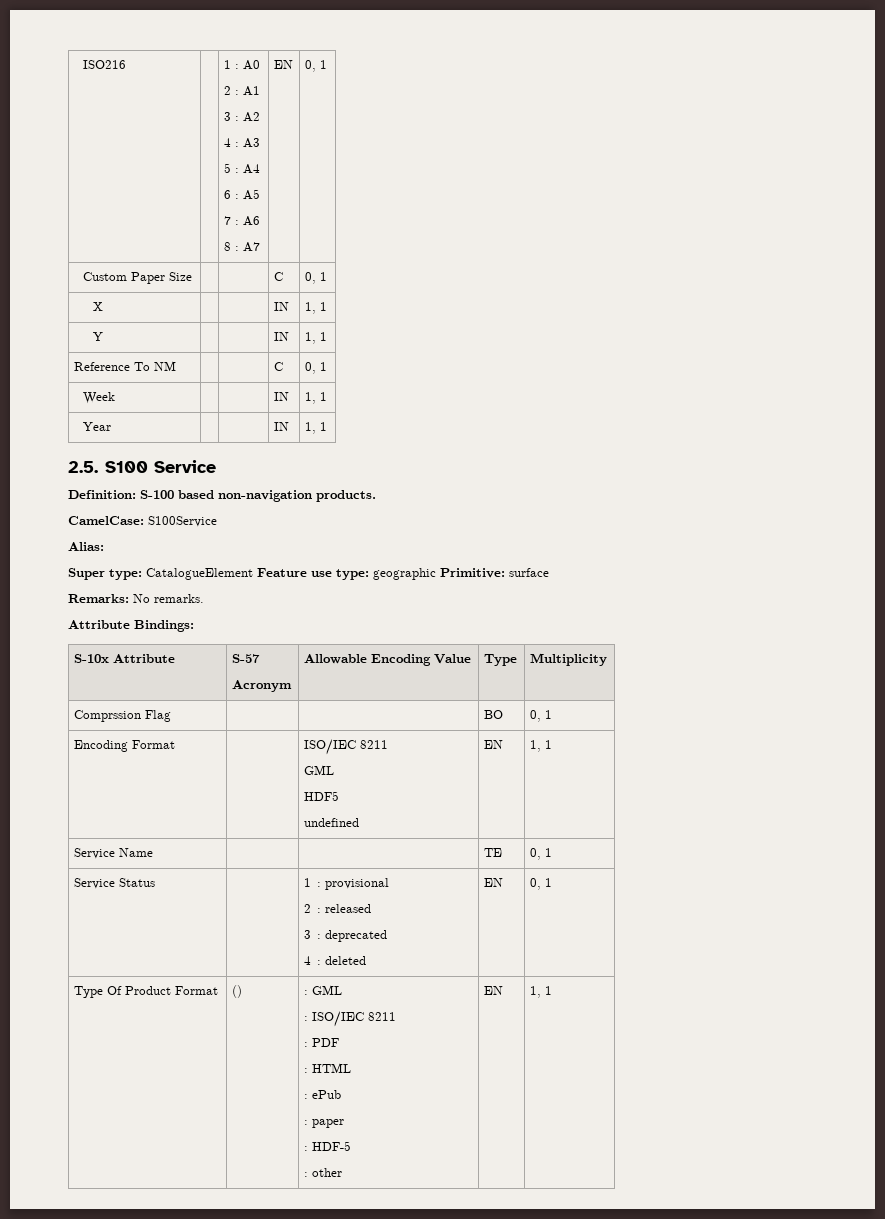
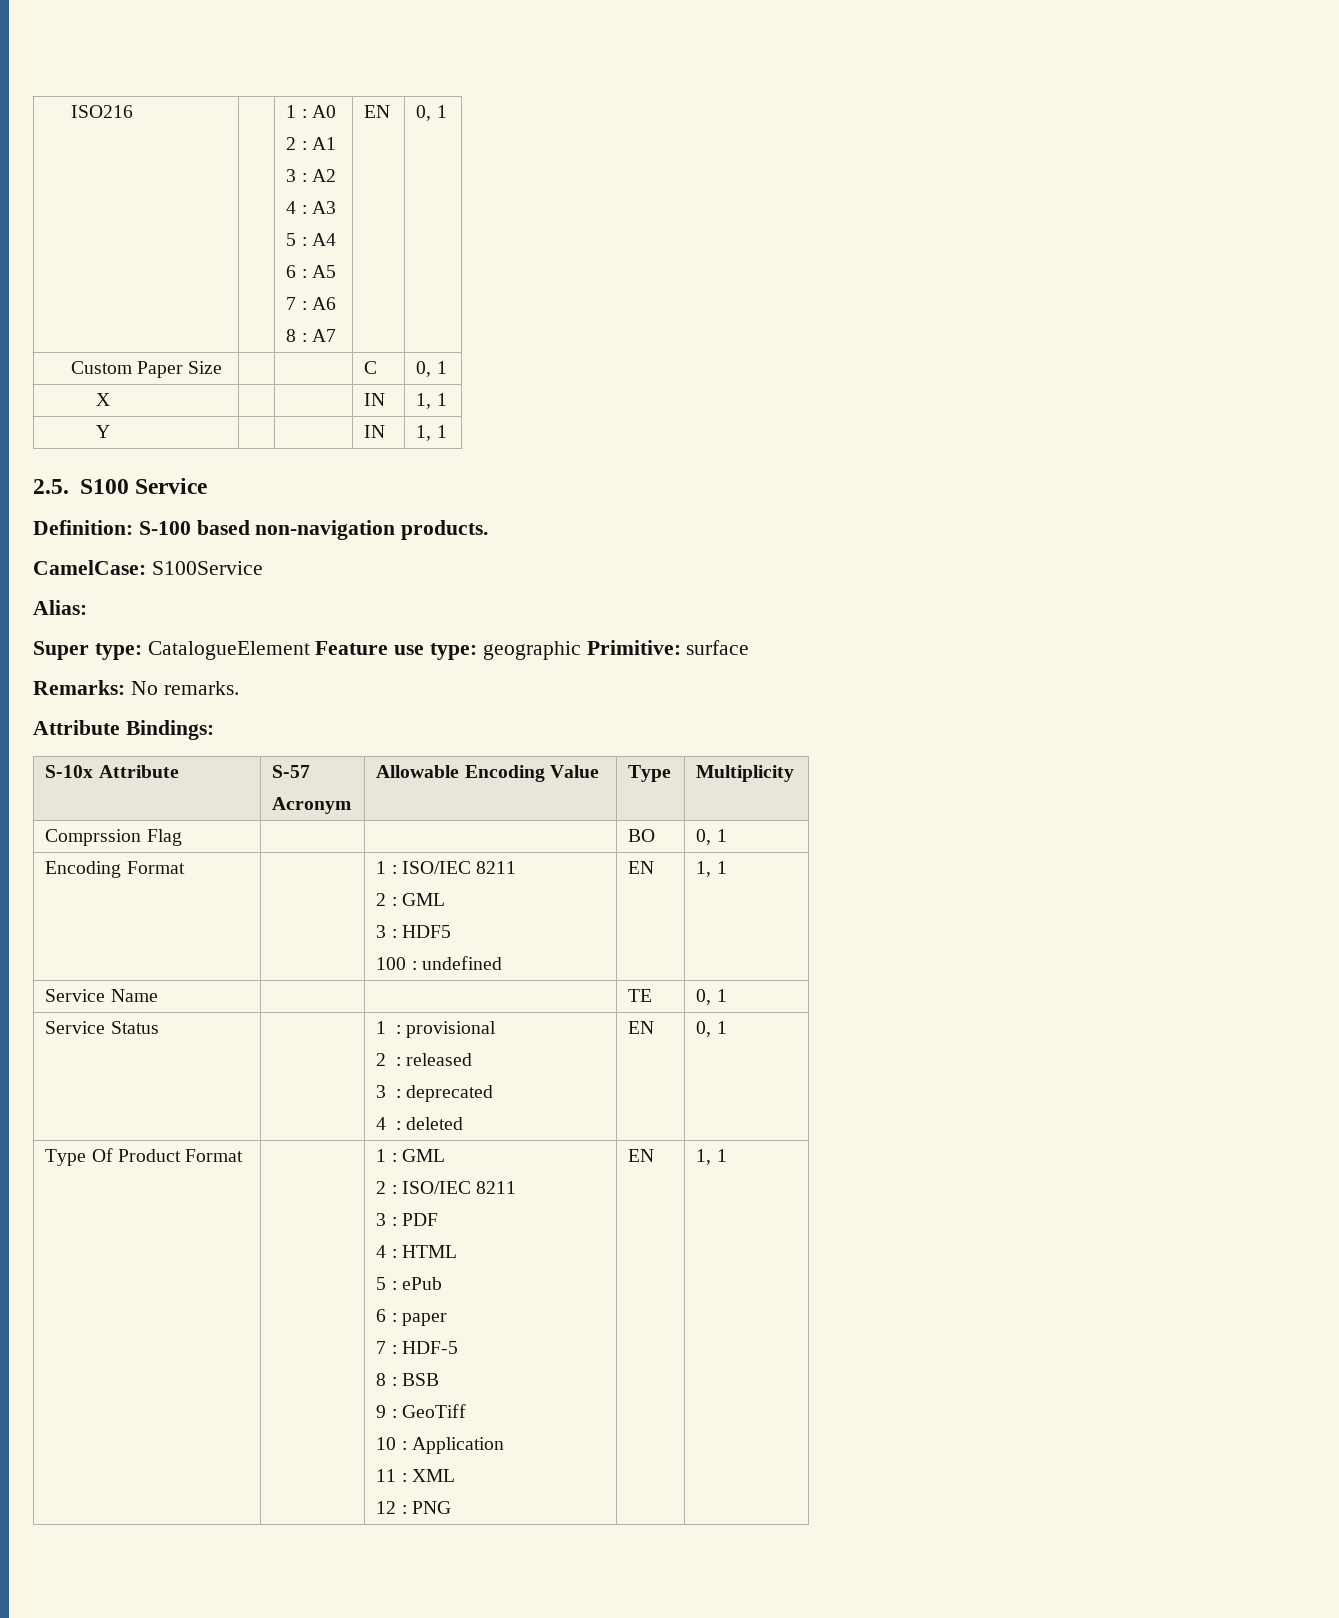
- Reference To NM | | | C | 0, 1
- Week | | | IN | 1, 1
- Year | | | IN | 1, 1
- Encoding Format | | ISO/IEC 8211
- GML
- HDF5
- undefined | EN | 1, 1
+ Encoding Format | | 1 : ISO/IEC 8211
+ 2 : GML
+ 3 : HDF5
+ 100 : undefined | EN | 1, 1
- () | : GML
- : ISO/IEC 8211
- : PDF
+ 1 : GML
+ 2 : ISO/IEC 8211
+ 3 : PDF
- : HTML
+ 4 : HTML
- : ePub
+ 5 : ePub
- : paper
+ 6 : paper
- : HDF-5
+ 7 : HDF-5
- : other
+ 8 : BSB
+ 9 : GeoTiff
+ 10 : Application
+ 11 : XML
+ 12 : PNG

